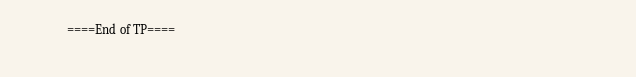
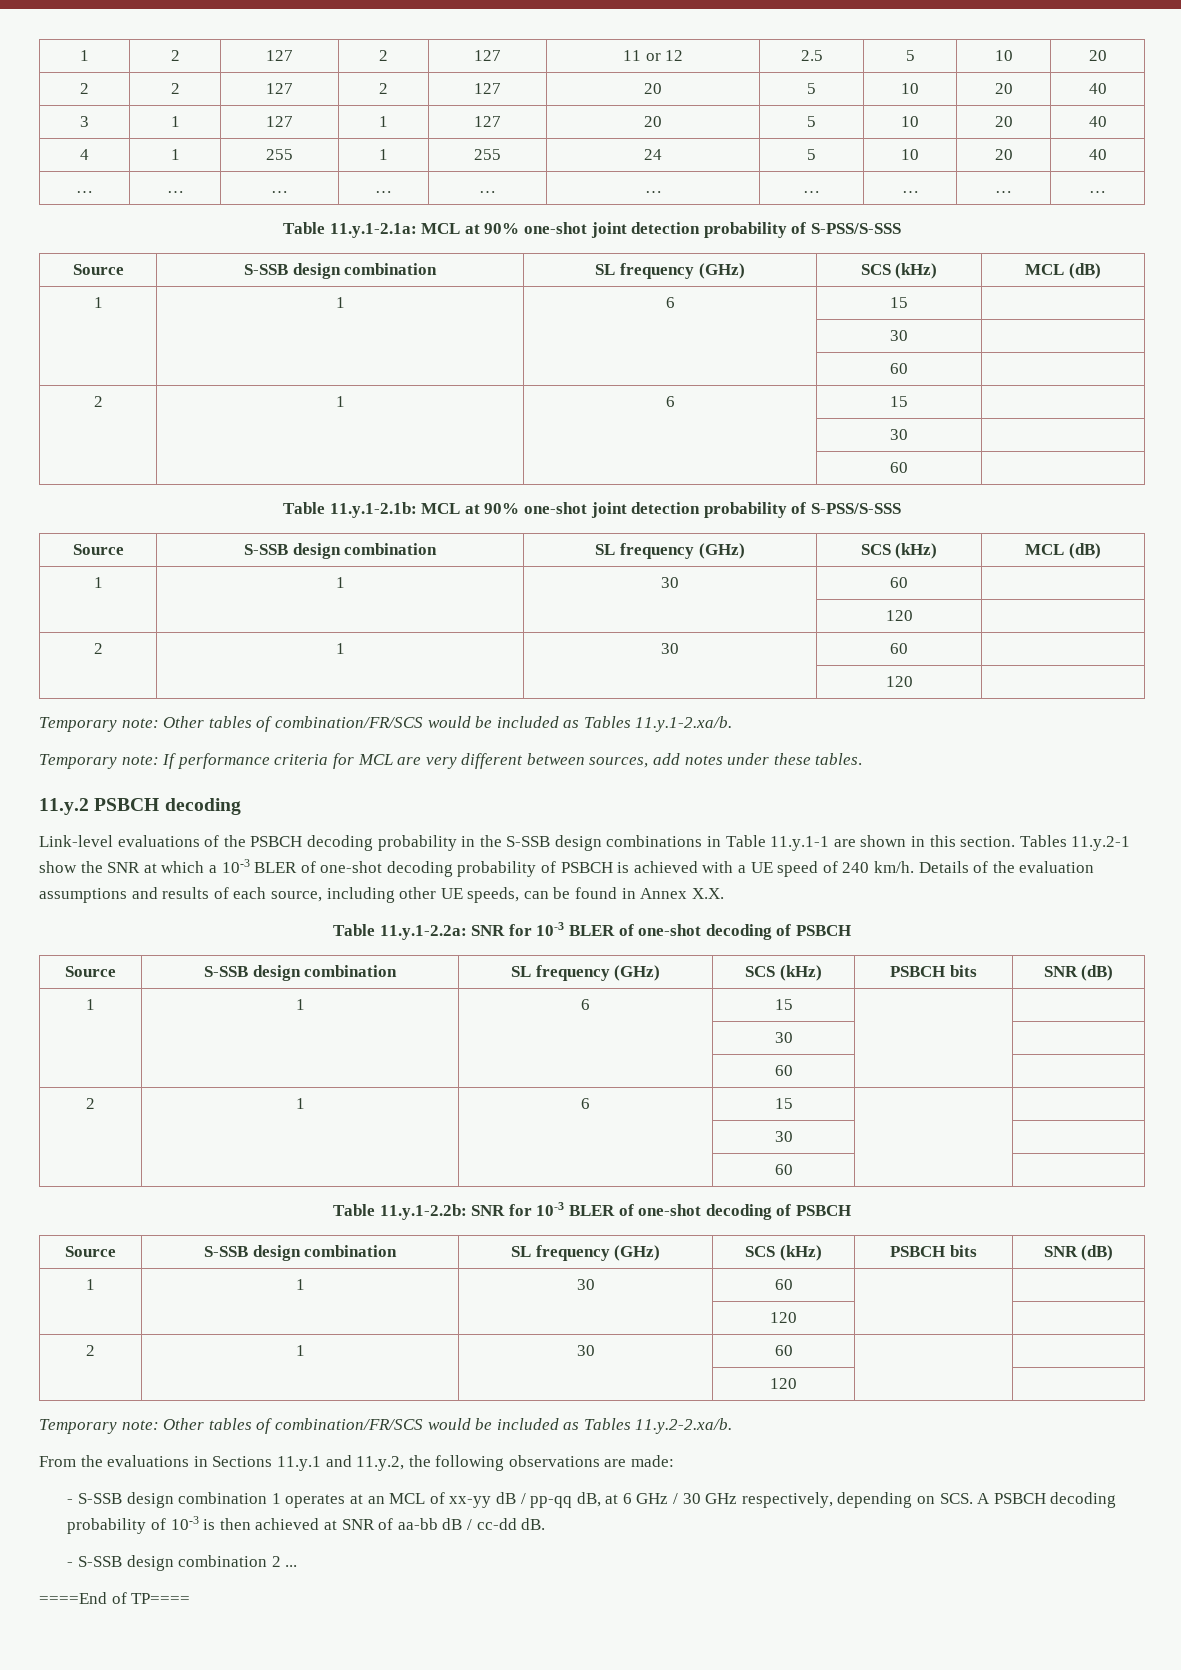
+ 1 | 2 | 127 | 2 | 127 | 11 or 12 | 2.5 | 5 | 10 | 20
+ 2 | 2 | 127 | 2 | 127 | 20 | 5 | 10 | 20 | 40
+ 3 | 1 | 127 | 1 | 127 | 20 | 5 | 10 | 20 | 40
+ 4 | 1 | 255 | 1 | 255 | 24 | 5 | 10 | 20 | 40
+ … | … | … | … | … | … | … | … | … | …
+ Table 11.y.1-2.1a: MCL at 90% one-shot joint detection probability of S-PSS/S-SSS
+ Source | S-SSB design combination | SL frequency (GHz) | SCS (kHz) | MCL (dB)
+ 1 | 1 | 6 | 15 |
+ | | | 30 |
+ | | | 60 |
+ 2 | 1 | 6 | 15 |
+ | | | 30 |
+ | | | 60 |
+ Table 11.y.1-2.1b: MCL at 90% one-shot joint detection probability of S-PSS/S-SSS
+ Source | S-SSB design combination | SL frequency (GHz) | SCS (kHz) | MCL (dB)
+ 1 | 1 | 30 | 60 |
+ | | | 120 |
+ 2 | 1 | 30 | 60 |
+ | | | 120 |
+ Temporary note: Other tables of combination/FR/SCS would be included as Tables 11.y.1-2.xa/b.
+ Temporary note: If performance criteria for MCL are very different between sources, add notes under these tables.
+ 11.y.2 PSBCH decoding
+ Link-level evaluations of the PSBCH decoding probability in the S-SSB design combinations in Table 11.y.1-1 are shown in this section. Tables 11.y.2-1 show the SNR at which a 10-3 BLER of one-shot decoding probability of PSBCH is achieved with a UE speed of 240 km/h. Details of the evaluation assumptions and results of each source, including other UE speeds, can be found in Annex X.X.
+ Table 11.y.1-2.2a: SNR for 10-3 BLER of one-shot decoding of PSBCH
+ Source | S-SSB design combination | SL frequency (GHz) | SCS (kHz) | PSBCH bits | SNR (dB)
+ 1 | 1 | 6 | 15 | |
+ | | | 30 | |
+ | | | 60 | |
+ 2 | 1 | 6 | 15 | |
+ | | | 30 | |
+ | | | 60 | |
+ Table 11.y.1-2.2b: SNR for 10-3 BLER of one-shot decoding of PSBCH
+ Source | S-SSB design combination | SL frequency (GHz) | SCS (kHz) | PSBCH bits | SNR (dB)
+ 1 | 1 | 30 | 60 | |
+ | | | 120 | |
+ 2 | 1 | 30 | 60 | |
+ | | | 120 | |
+ Temporary note: Other tables of combination/FR/SCS would be included as Tables 11.y.2-2.xa/b.
+ From the evaluations in Sections 11.y.1 and 11.y.2, the following observations are made:
+ - S-SSB design combination 1 operates at an MCL of xx-yy dB / pp-qq dB, at 6 GHz / 30 GHz respectively, depending on SCS. A PSBCH decoding probability of 10-3 is then achieved at SNR of aa-bb dB / cc-dd dB.
+ - S-SSB design combination 2 ...

